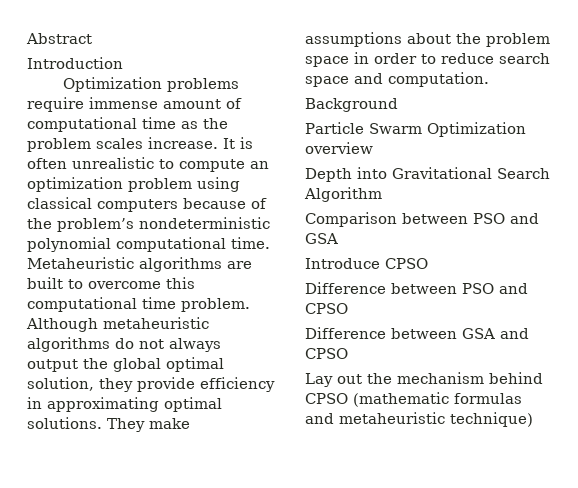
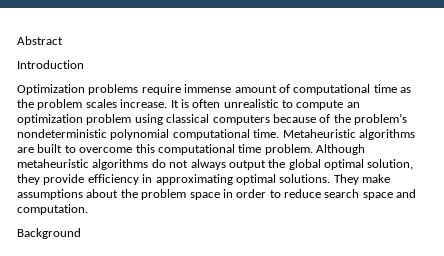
- Particle Swarm Optimization overview
- Depth into Gravitational Search Algorithm
- Comparison between PSO and GSA
- Introduce CPSO
- Difference between PSO and CPSO
- Difference between GSA and CPSO
- Lay out the mechanism behind CPSO (mathematic formulas and metaheuristic technique)

